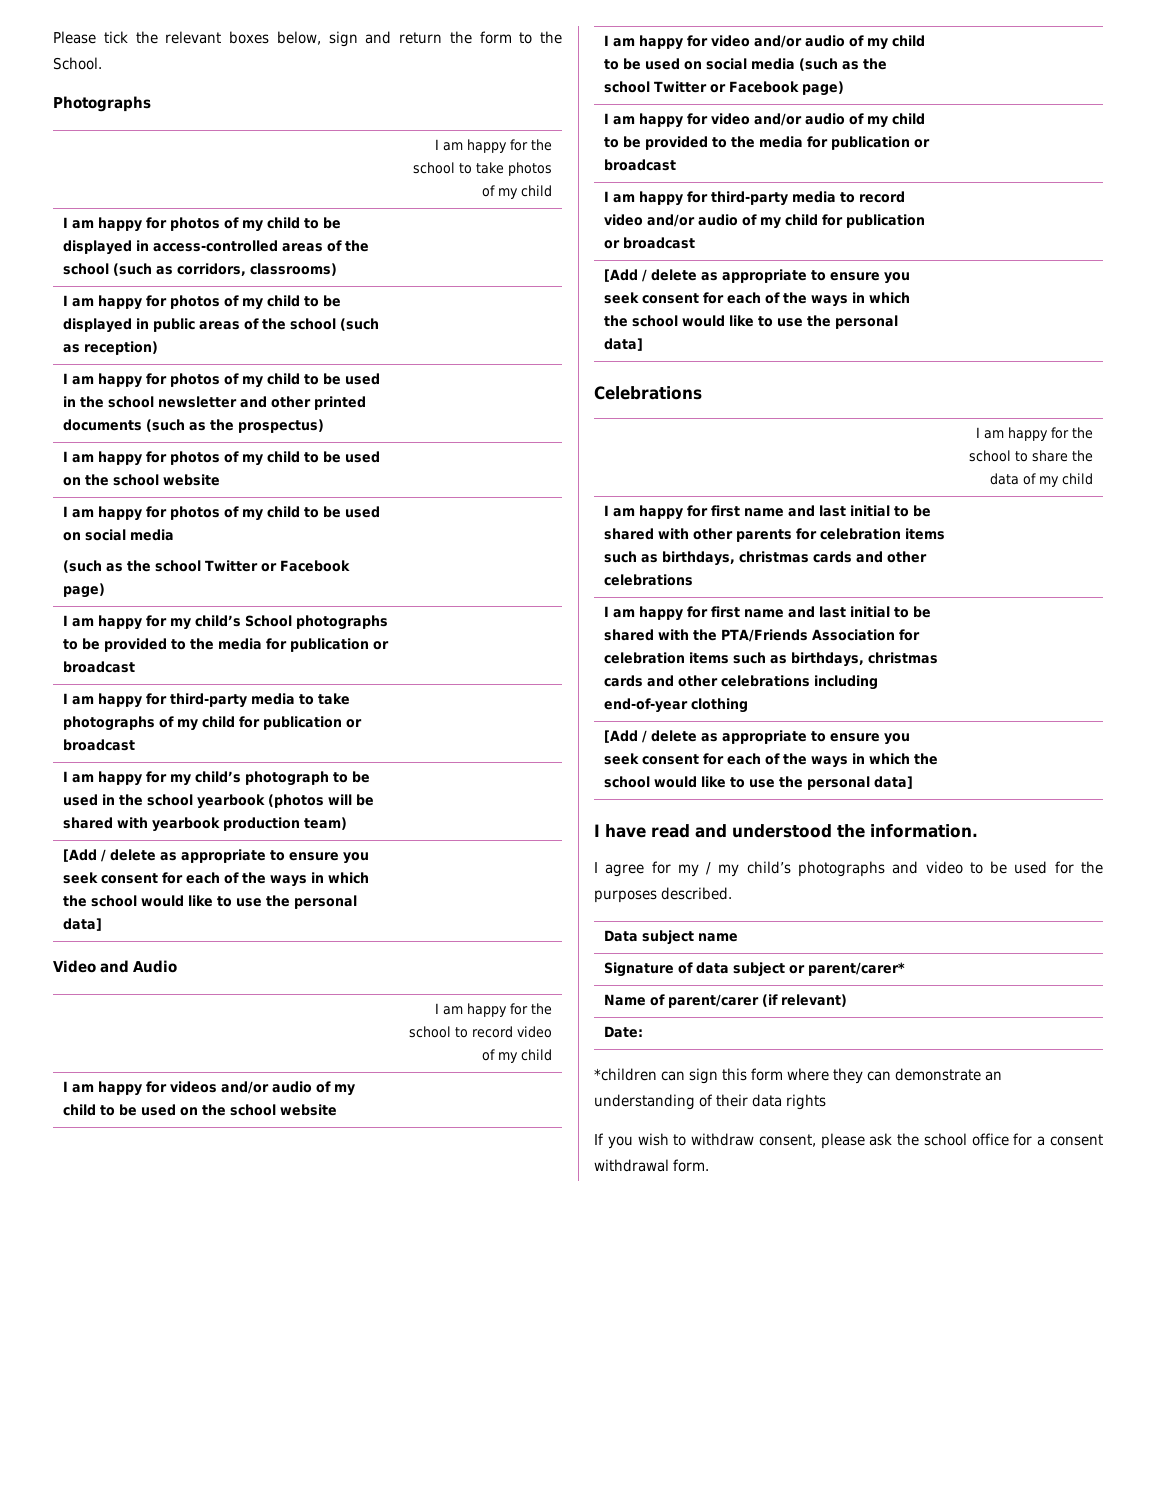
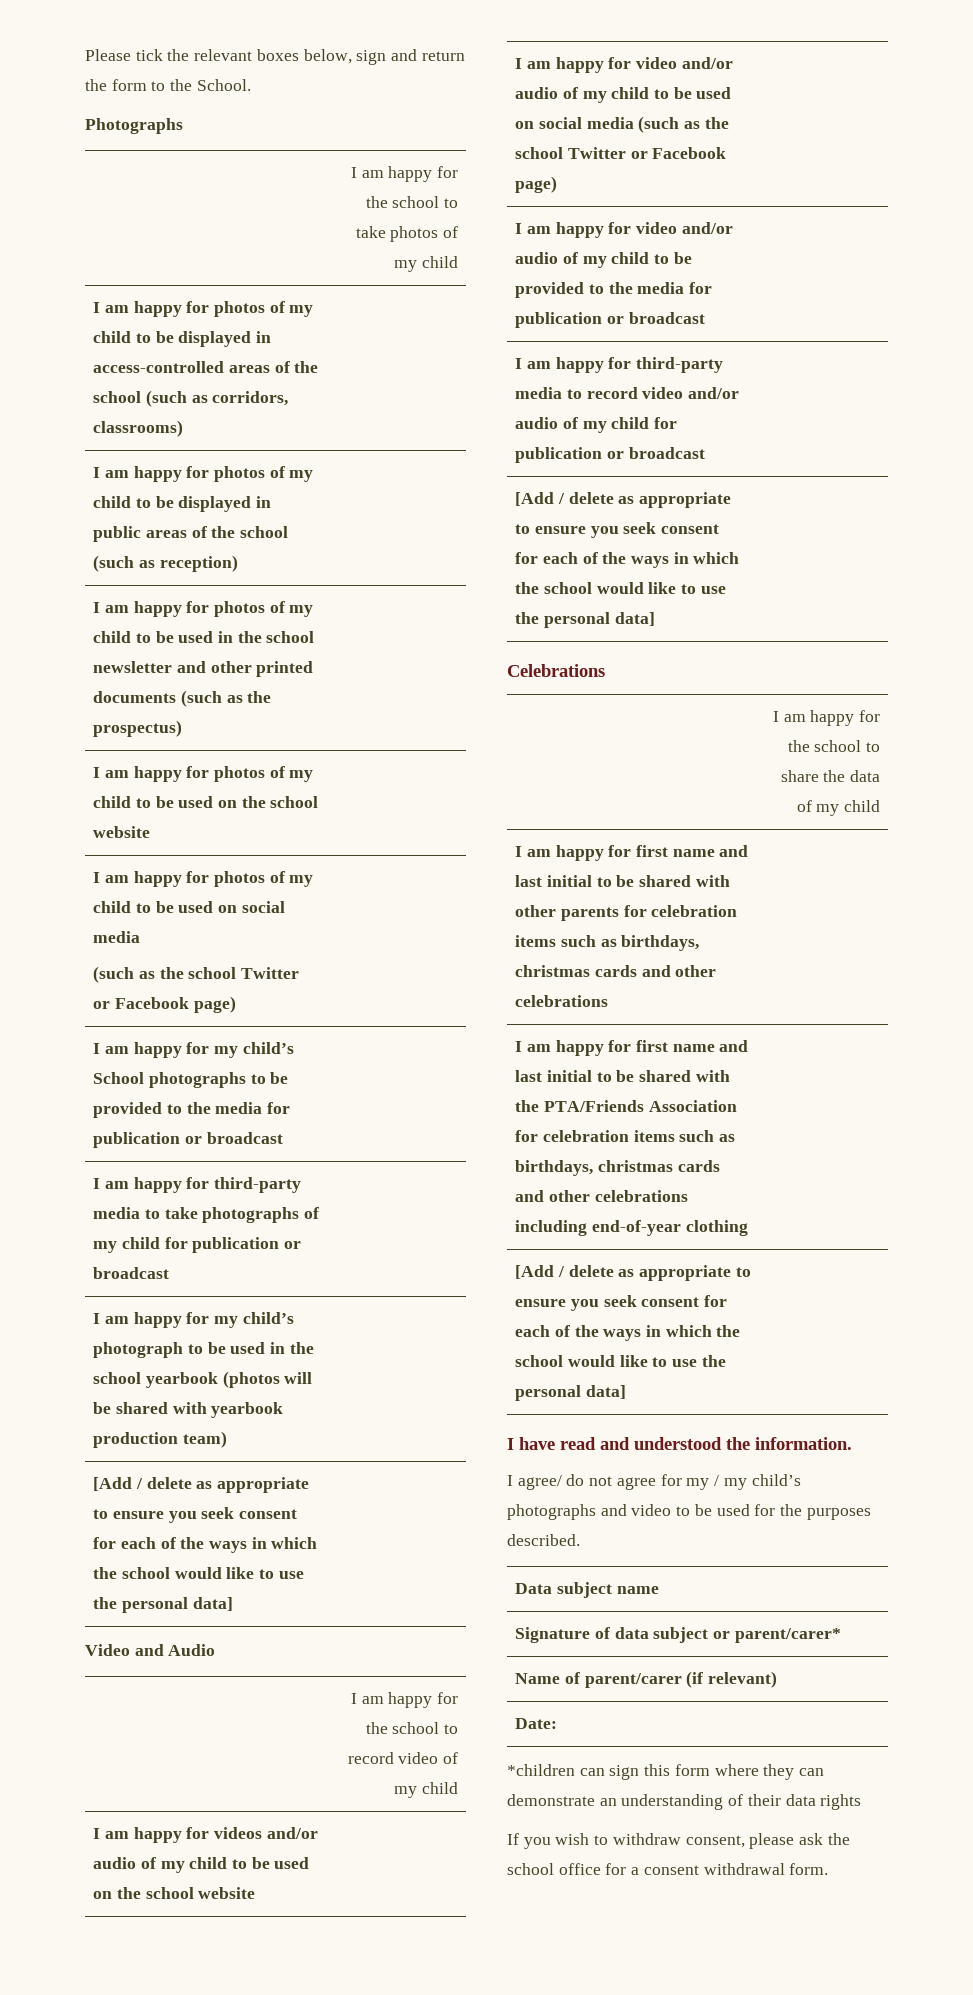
- I agree for my / my child’s photographs and video to be used for the purposes described.
+ I agree/ do not agree for my / my child’s photographs and video to be used for the purposes described.

